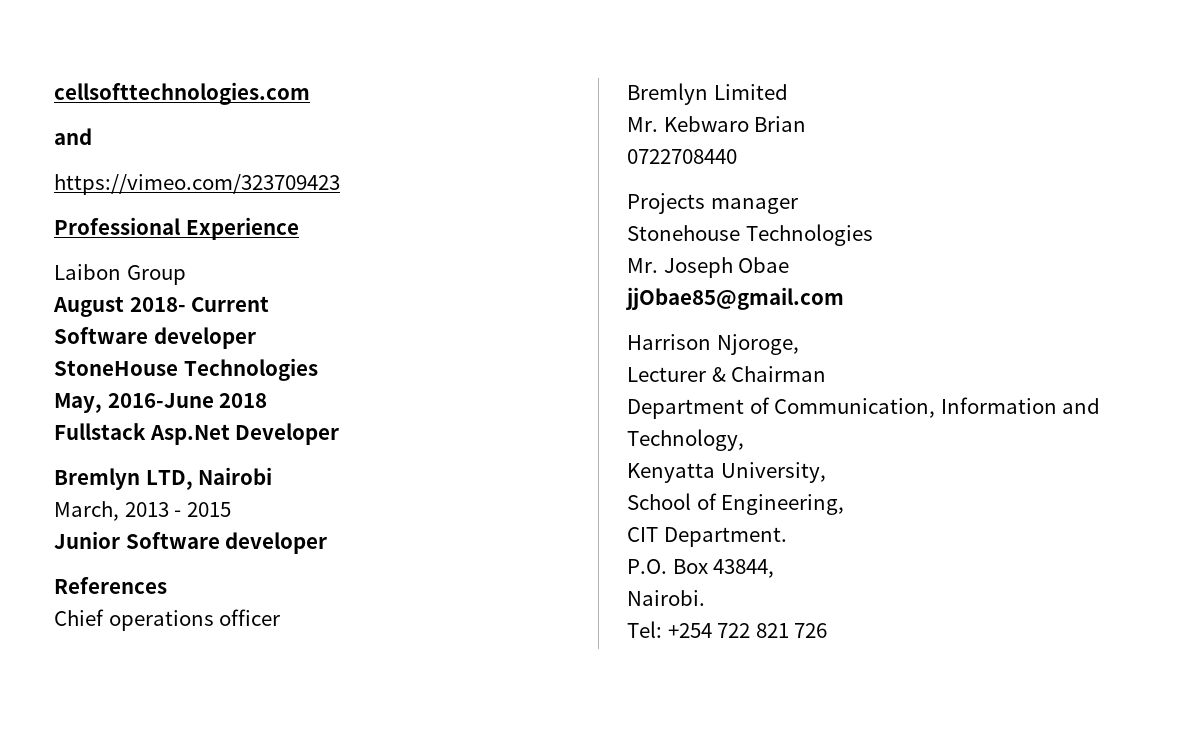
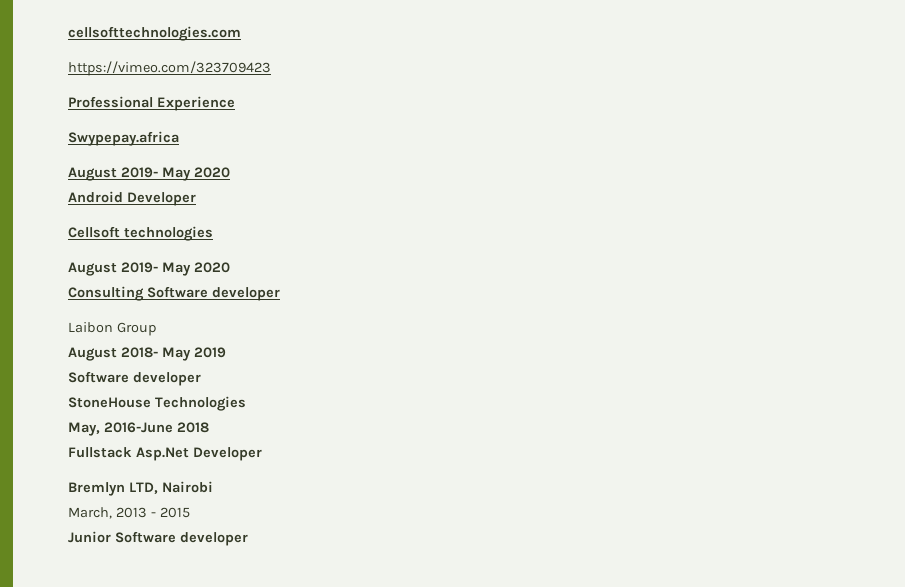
  cellsofttechnologies.com
- and
+ Swypepay.africa
+ August 2019- May 2020
+ Android Developer
+ Cellsoft technologies
+ August 2019- May 2020
+ Consulting Software developer
- August 2018- Current
+ August 2018- May 2019
- References
- Chief operations officer
- Bremlyn Limited
- Mr. Kebwaro Brian
- 0722708440
- Projects manager
- Stonehouse Technologies
- Mr. Joseph Obae
- jjObae85@gmail.com
- Harrison Njoroge,
- Lecturer & Chairman
- Department of Communication, Information and Technology,
- Kenyatta University,
- School of Engineering,
- CIT Department.
- P.O. Box 43844,
- Nairobi.
- Tel: +254 722 821 726

